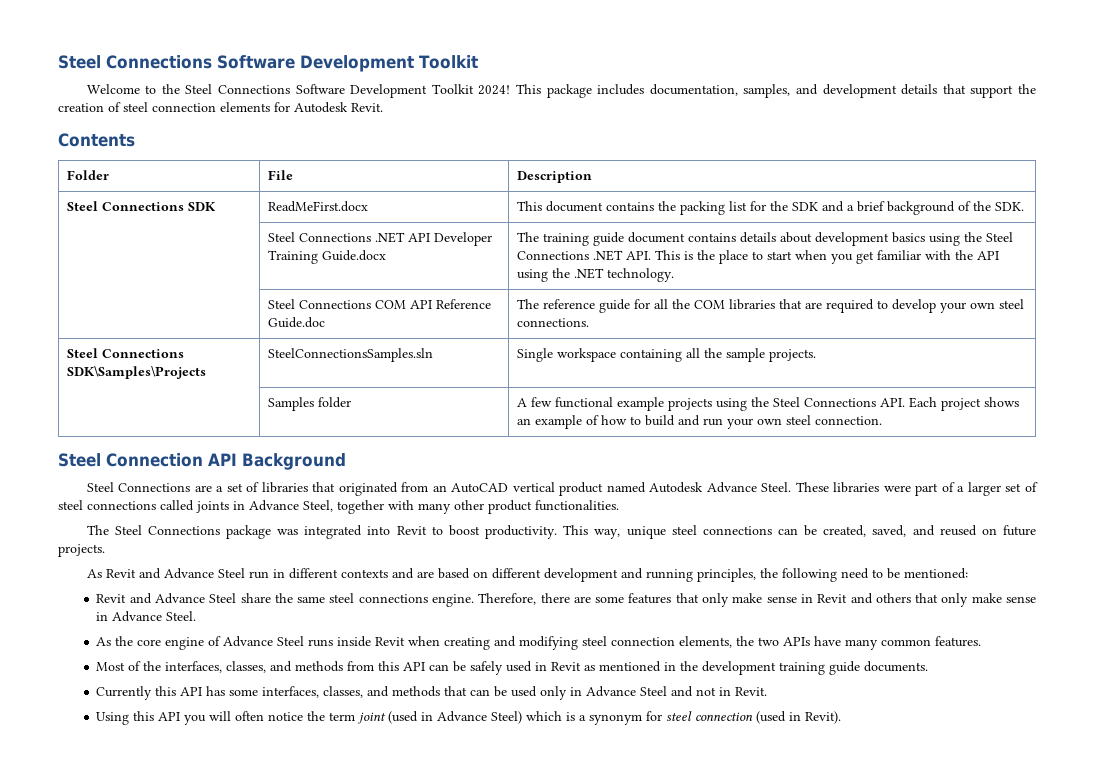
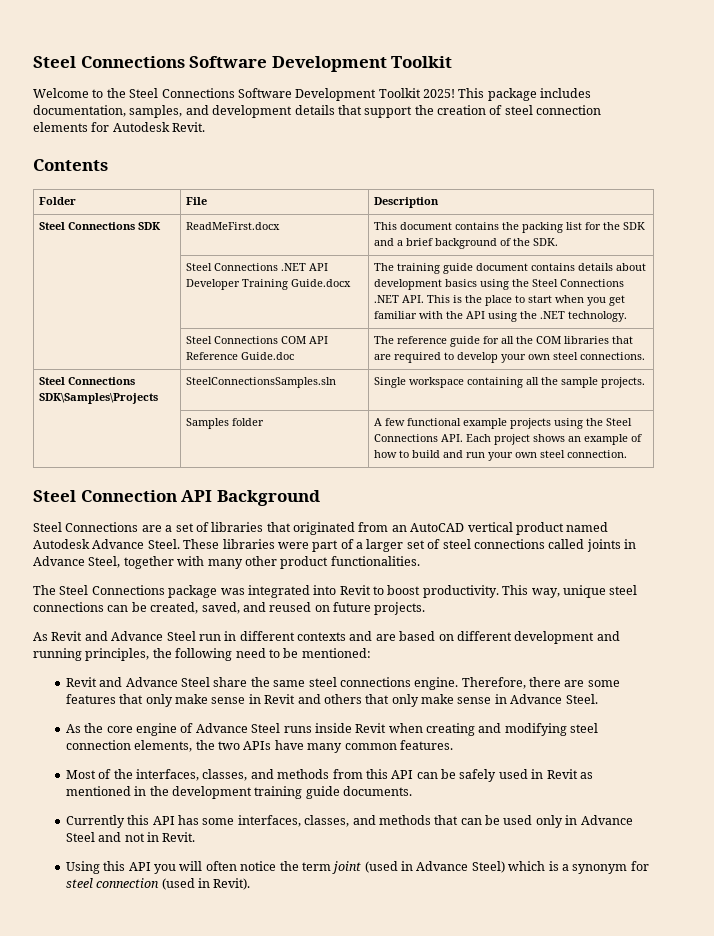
- Welcome to the Steel Connections Software Development Toolkit 2024!
+ Welcome to the Steel Connections Software Development Toolkit 2025!

